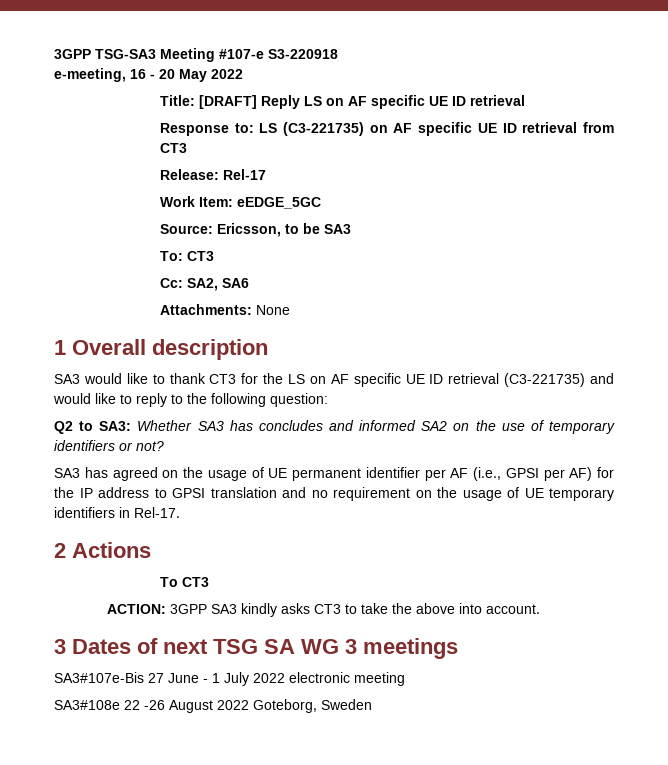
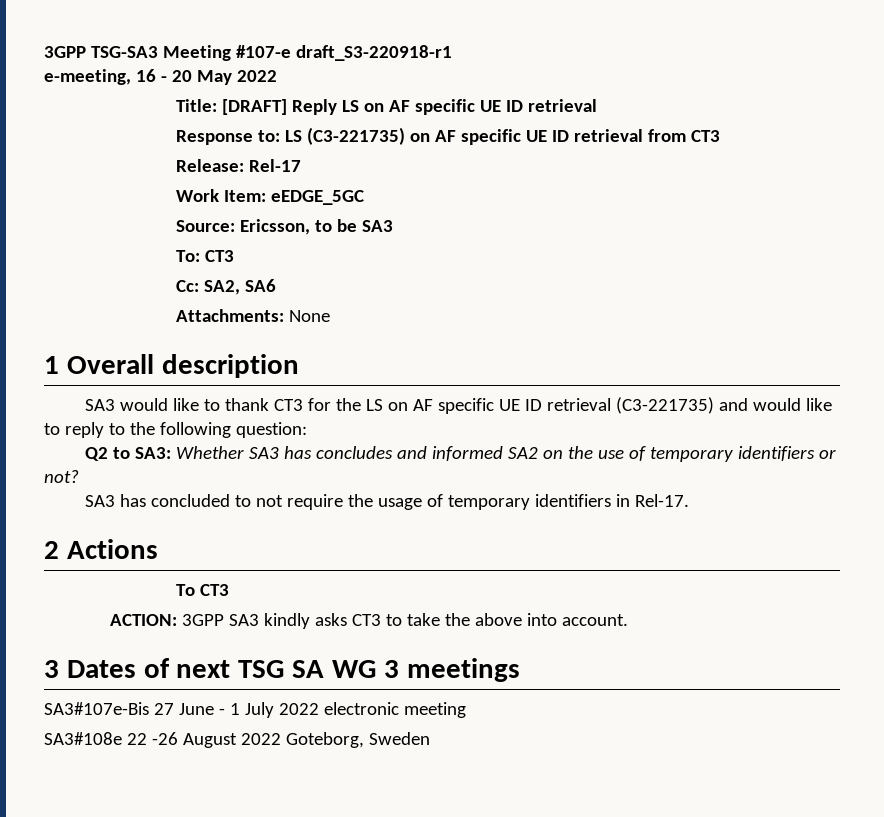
- 3GPP TSG-SA3 Meeting #107-e S3-220918
+ 3GPP TSG-SA3 Meeting #107-e draft_S3-220918-r1
- SA3 has agreed on the usage of UE permanent identifier per AF (i.e., GPSI per AF) for the IP address to GPSI translation and no requirement on the usage of UE temporary identifiers in Rel-17.
+ SA3 has concluded to not require the usage of temporary identifiers in Rel-17.

